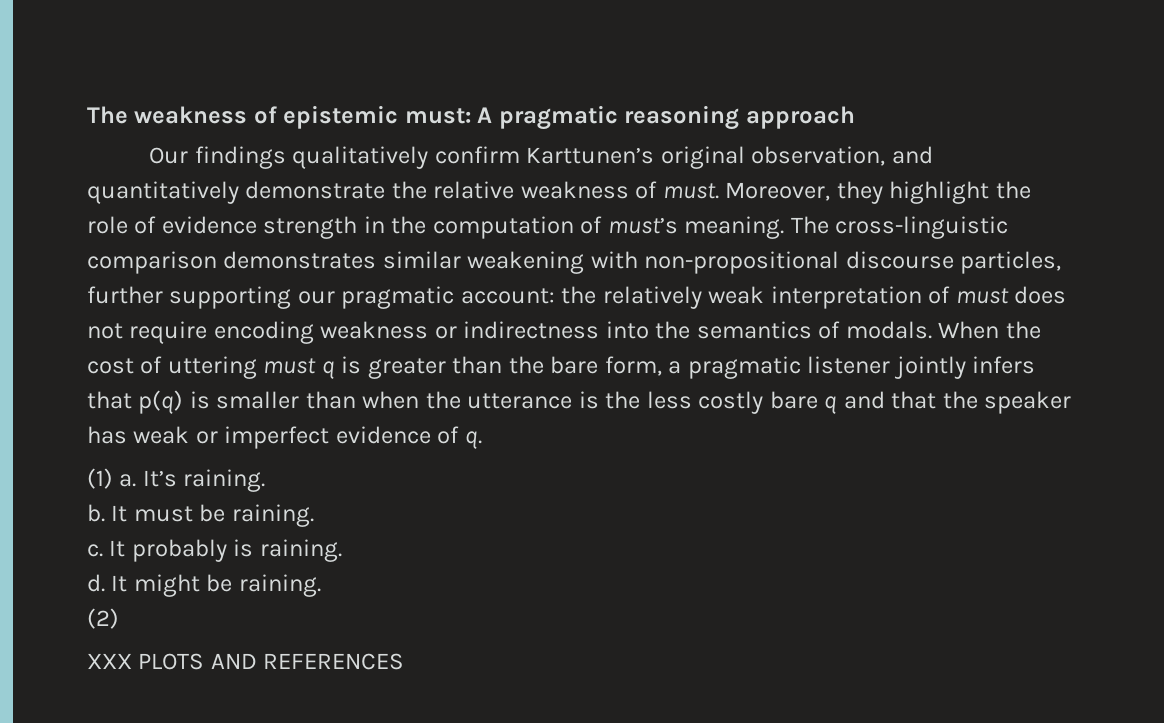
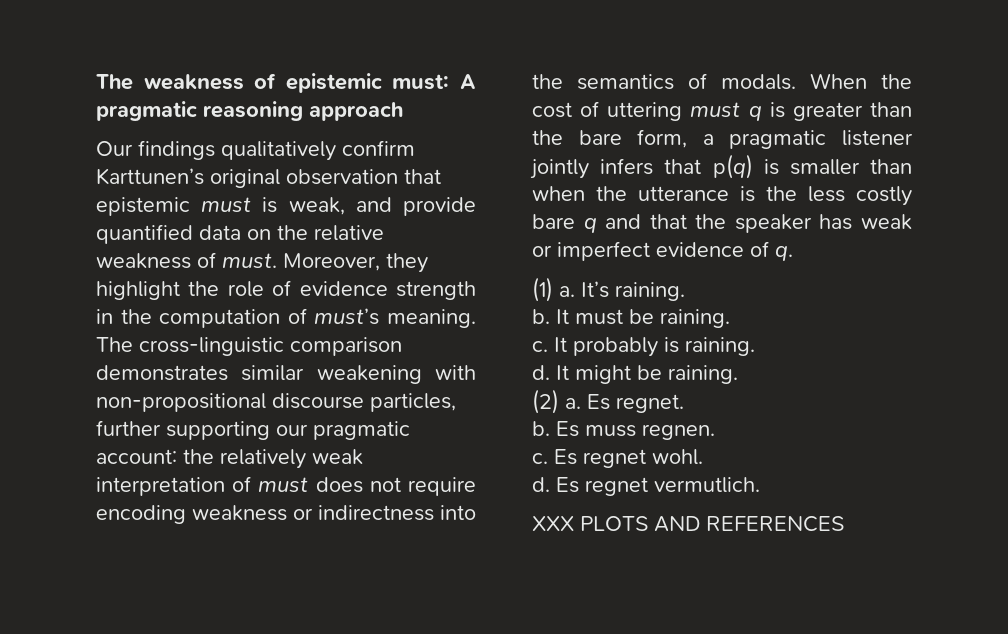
- Our findings qualitatively confirm Karttunen’s original observation, and quantitatively demonstrate the relative weakness of must.
+ Our findings qualitatively confirm Karttunen’s original observation that epistemic must is weak, and provide quantified data on the relative weakness of must.
- (2)
+ (2) a. Es regnet.
+ b. Es muss regnen.
+ c. Es regnet wohl.
+ d. Es regnet vermutlich.

